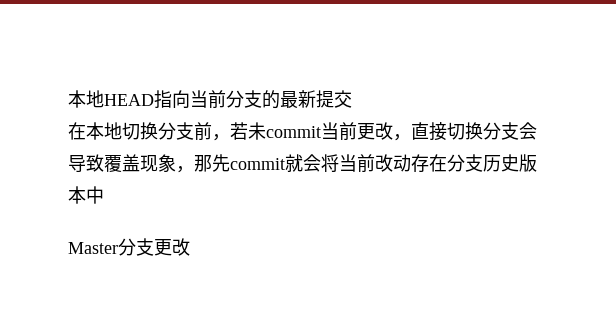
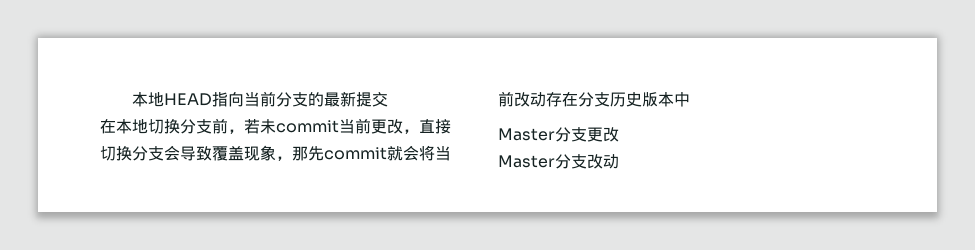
+ Master分支改动

